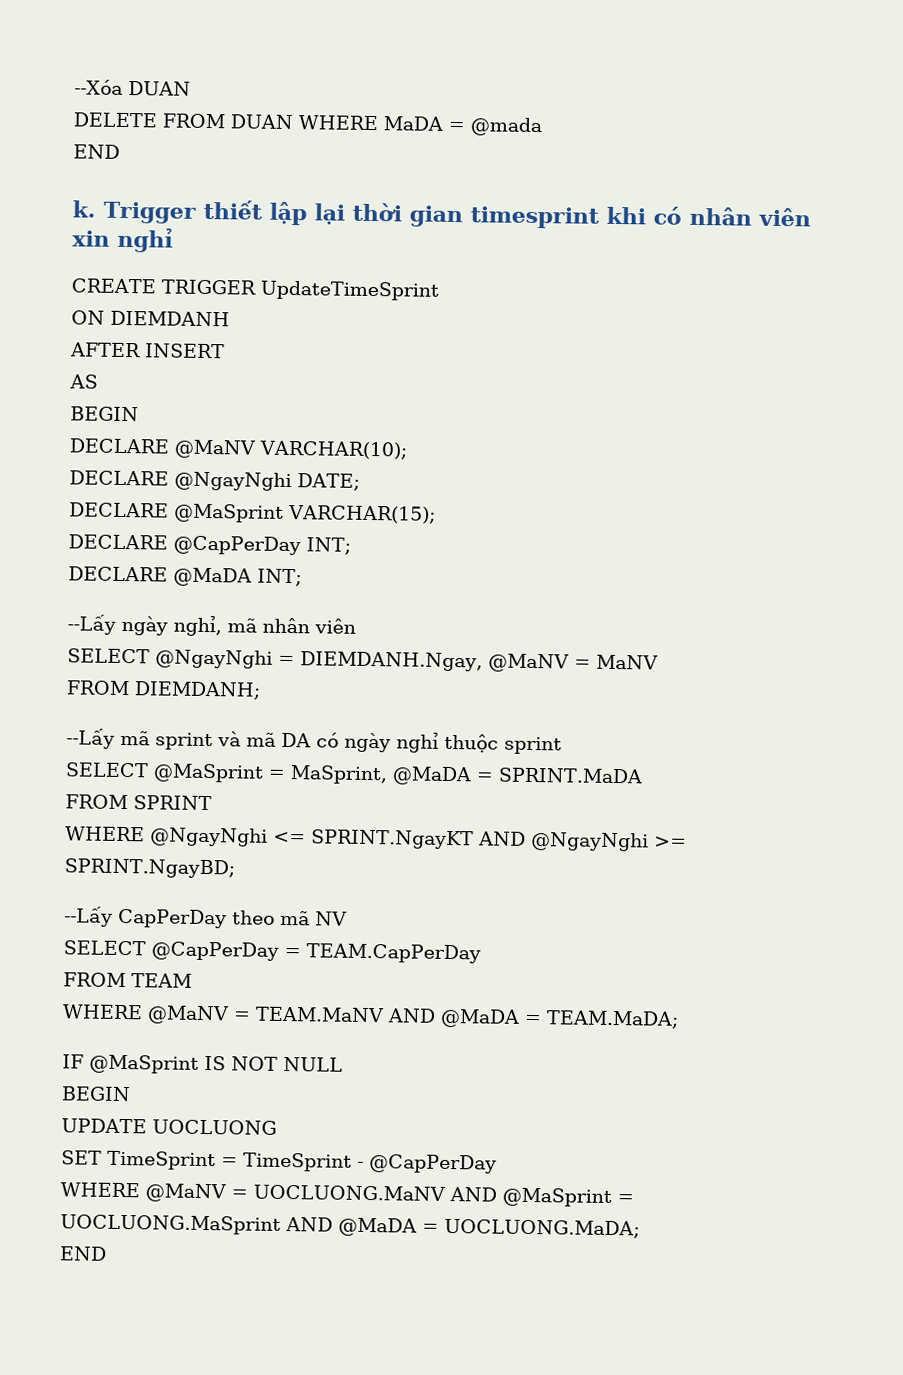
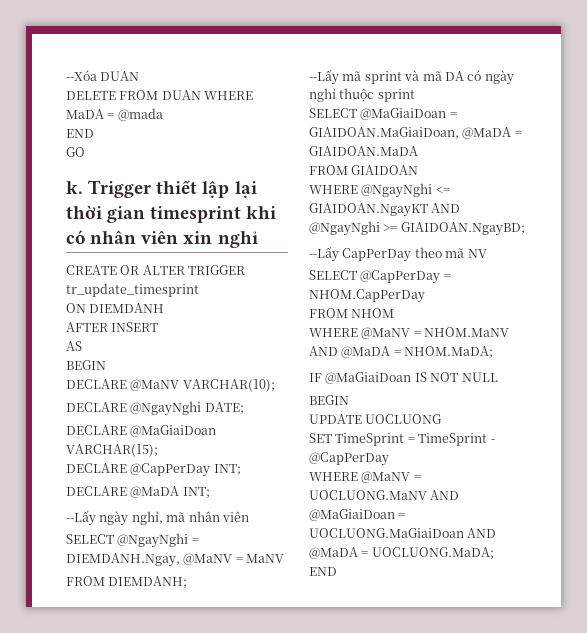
+ GO
- CREATE TRIGGER UpdateTimeSprint
+ CREATE OR ALTER TRIGGER tr_update_timesprint
- DECLARE @MaSprint VARCHAR(15);
+ DECLARE @MaGiaiDoan VARCHAR(15);
- SELECT @MaSprint = MaSprint, @MaDA = SPRINT.MaDA
- FROM SPRINT
+ SELECT @MaGiaiDoan = GIAIDOAN.MaGiaiDoan, @MaDA = GIAIDOAN.MaDA
+ FROM GIAIDOAN
- WHERE @NgayNghi <= SPRINT.NgayKT AND @NgayNghi >= SPRINT.NgayBD;
+ WHERE @NgayNghi <= GIAIDOAN.NgayKT AND @NgayNghi >= GIAIDOAN.NgayBD;
- SELECT @CapPerDay = TEAM.CapPerDay
- FROM TEAM
- WHERE @MaNV = TEAM.MaNV AND @MaDA = TEAM.MaDA;
+ SELECT @CapPerDay = NHOM.CapPerDay
+ FROM NHOM
+ WHERE @MaNV = NHOM.MaNV AND @MaDA = NHOM.MaDA;
- IF @MaSprint IS NOT NULL
+ IF @MaGiaiDoan IS NOT NULL
- WHERE @MaNV = UOCLUONG.MaNV AND @MaSprint = UOCLUONG.MaSprint AND @MaDA = UOCLUONG.MaDA;
+ WHERE @MaNV = UOCLUONG.MaNV AND @MaGiaiDoan = UOCLUONG.MaGiaiDoan AND @MaDA = UOCLUONG.MaDA;

